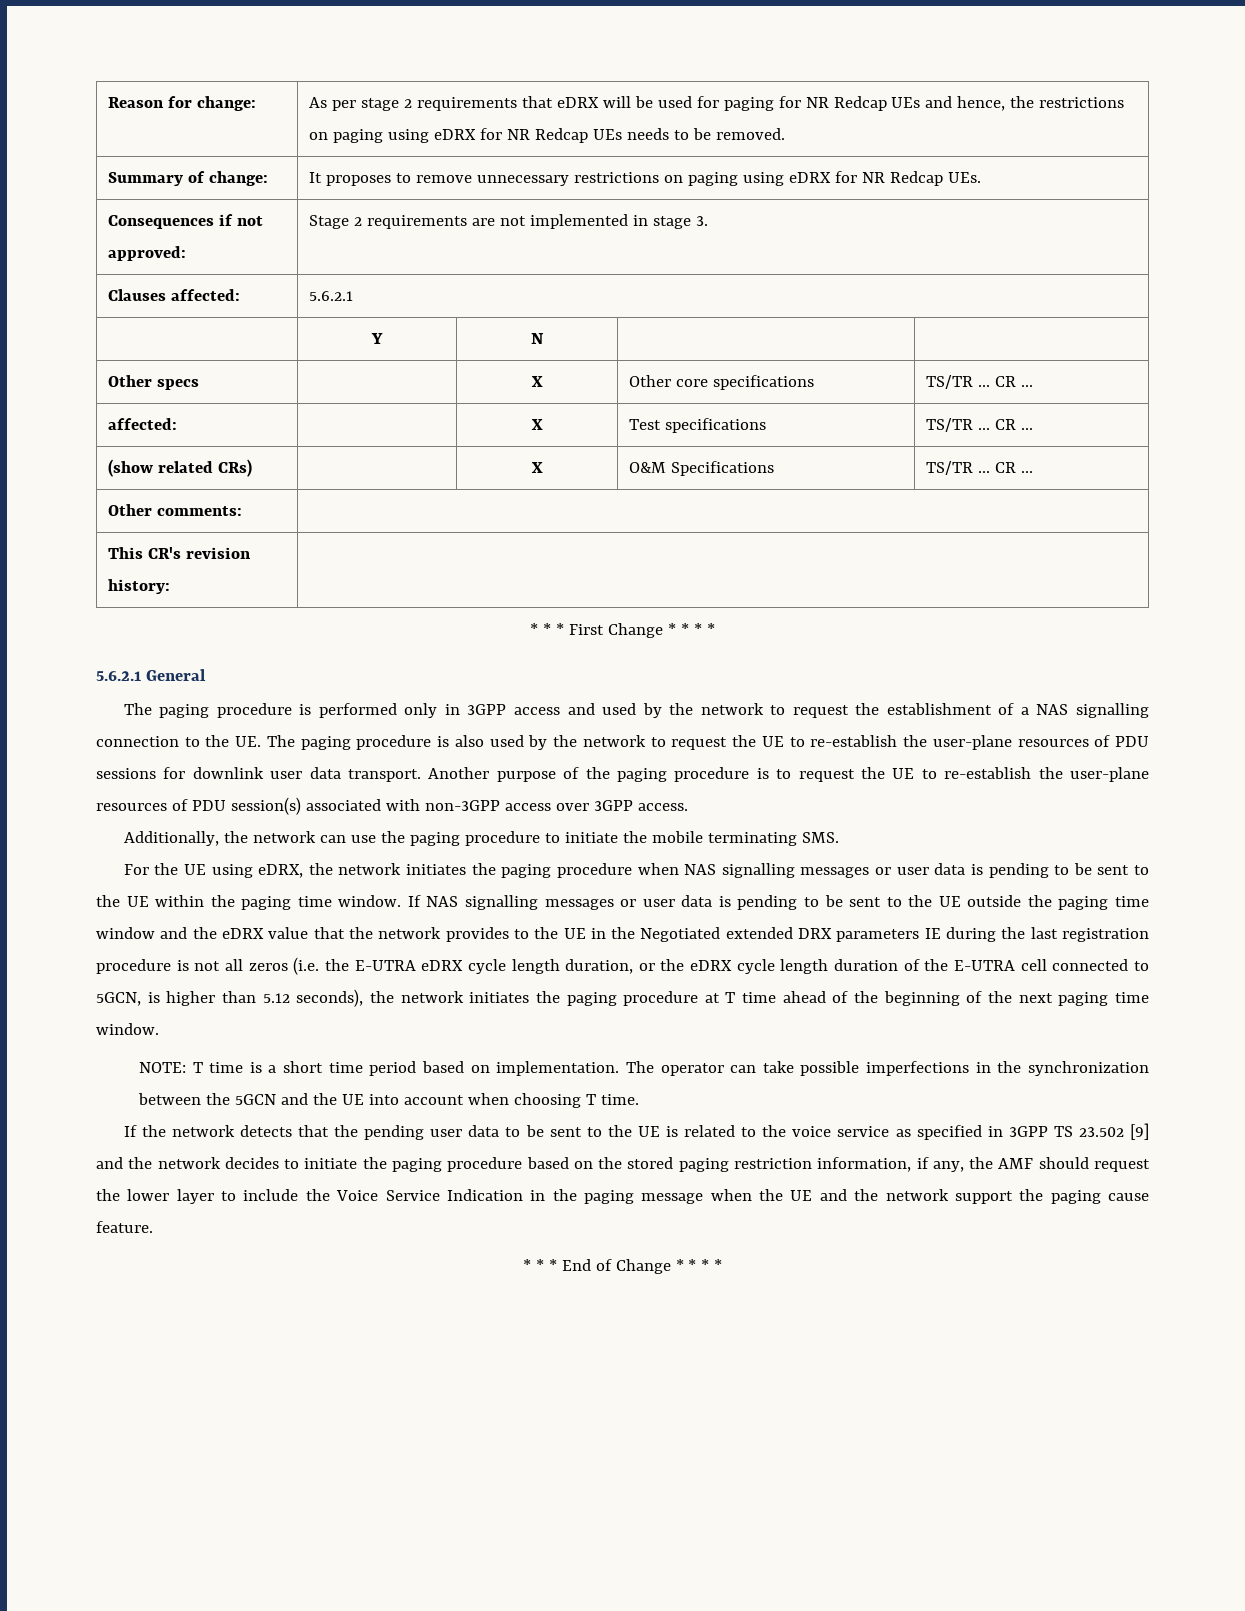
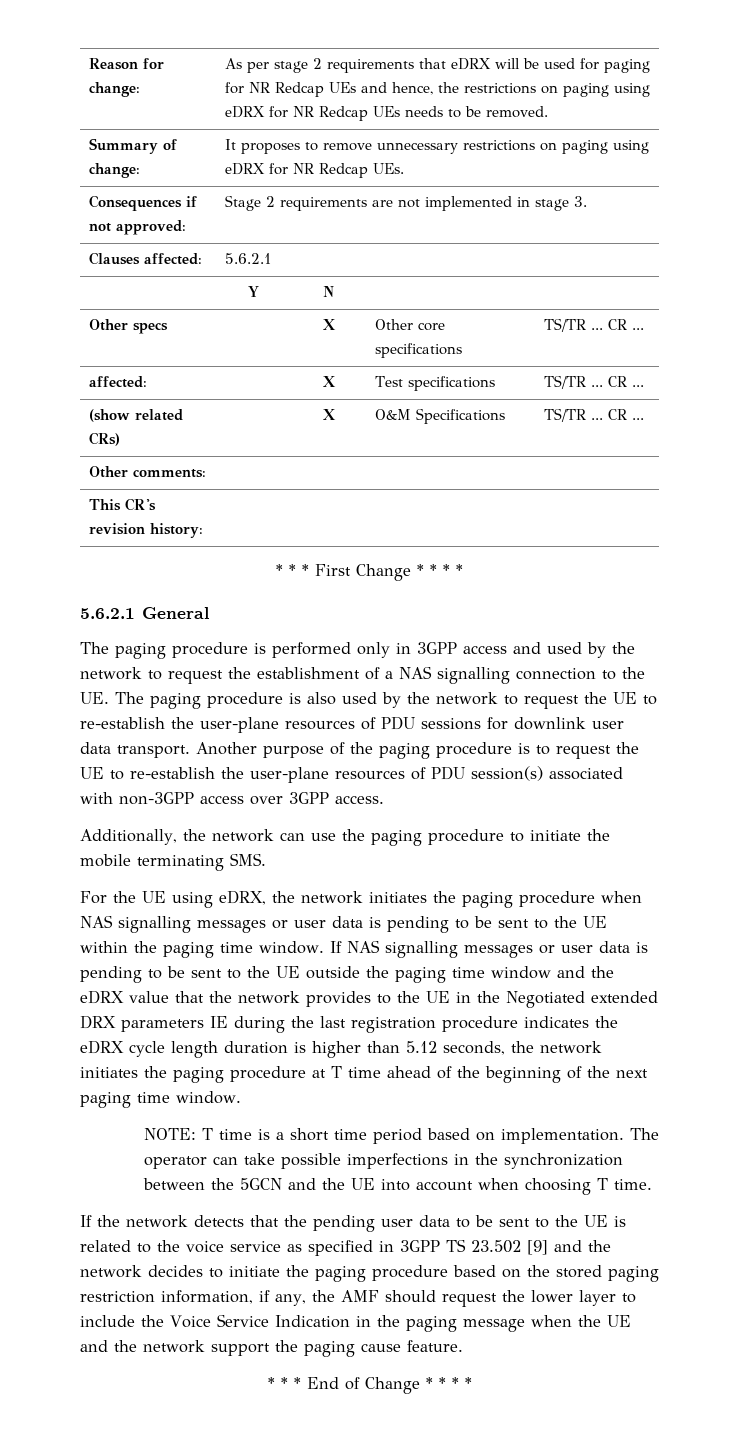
- If NAS signalling messages or user data is pending to be sent to the UE outside the paging time window and the eDRX value that the network provides to the UE in the Negotiated extended DRX parameters IE during the last registration procedure is not all zeros (i.e. the E-UTRA eDRX cycle length duration, or the eDRX cycle length duration of the E-UTRA cell connected to 5GCN, is higher than 5.12 seconds), the network initiates the paging procedure at T time ahead of the beginning of the next paging time window.
+ If NAS signalling messages or user data is pending to be sent to the UE outside the paging time window and the eDRX value that the network provides to the UE in the Negotiated extended DRX parameters IE during the last registration procedure indicates the eDRX cycle length duration is higher than 5.12 seconds, the network initiates the paging procedure at T time ahead of the beginning of the next paging time window.

